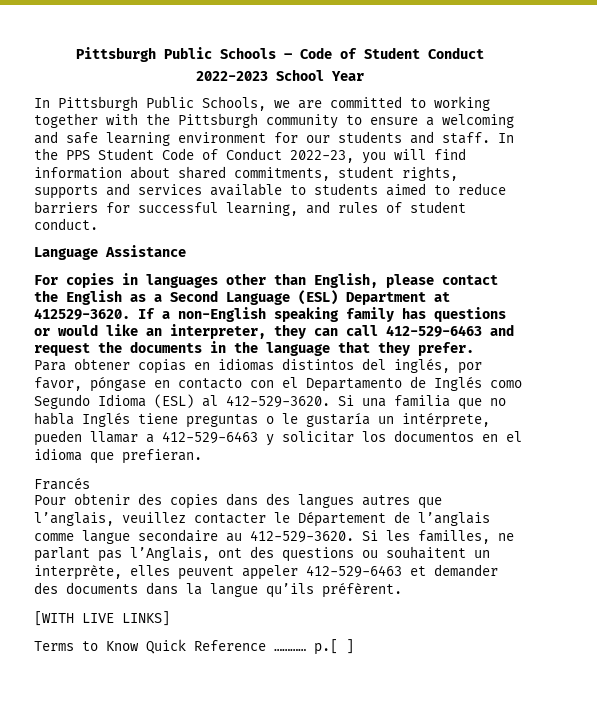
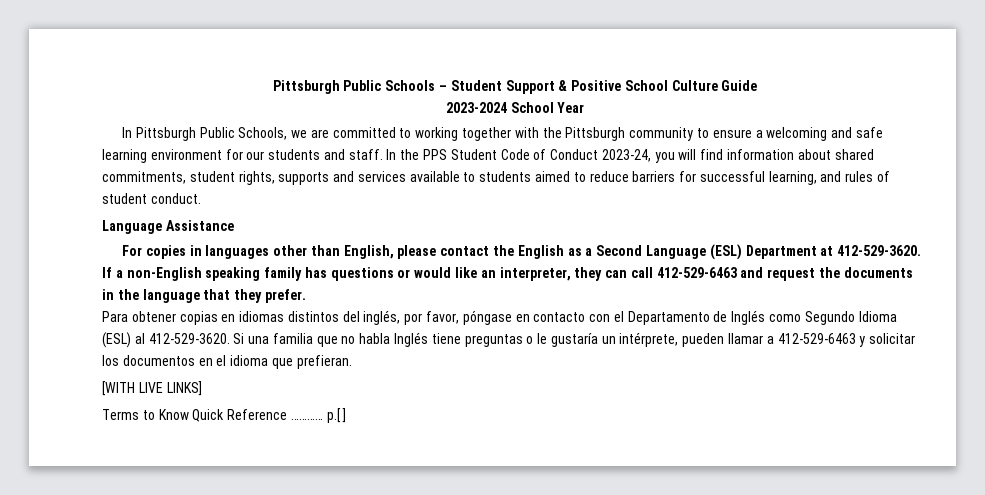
- Pittsburgh Public Schools – Code of Student Conduct
- 2022-2023 School Year
+ Pittsburgh Public Schools – Student Support & Positive School Culture Guide
+ 2023-2024 School Year
- In the PPS Student Code of Conduct 2022-23, you will find information about shared commitments, student rights, supports and services available to students aimed to reduce barriers for successful learning, and rules of student conduct.
+ In the PPS Student Code of Conduct 2023-24, you will find information about shared commitments, student rights, supports and services available to students aimed to reduce barriers for successful learning, and rules of student conduct.
- For copies in languages other than English, please contact the English as a Second Language (ESL) Department at 412529-3620.
+ For copies in languages other than English, please contact the English as a Second Language (ESL) Department at 412-529-3620.
- Francés
- Pour obtenir des copies dans des langues autres que l’anglais, veuillez contacter le Département de l’anglais comme langue secondaire au 412-529-3620. Si les familles, ne parlant pas l’Anglais, ont des questions ou souhaitent un interprète, elles peuvent appeler 412-529-6463 et demander des documents dans la langue qu’ils préfèrent.

